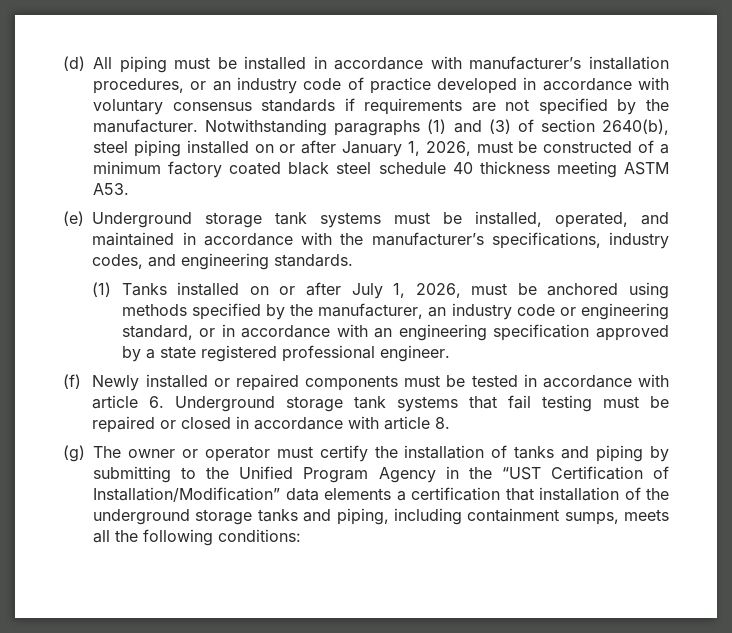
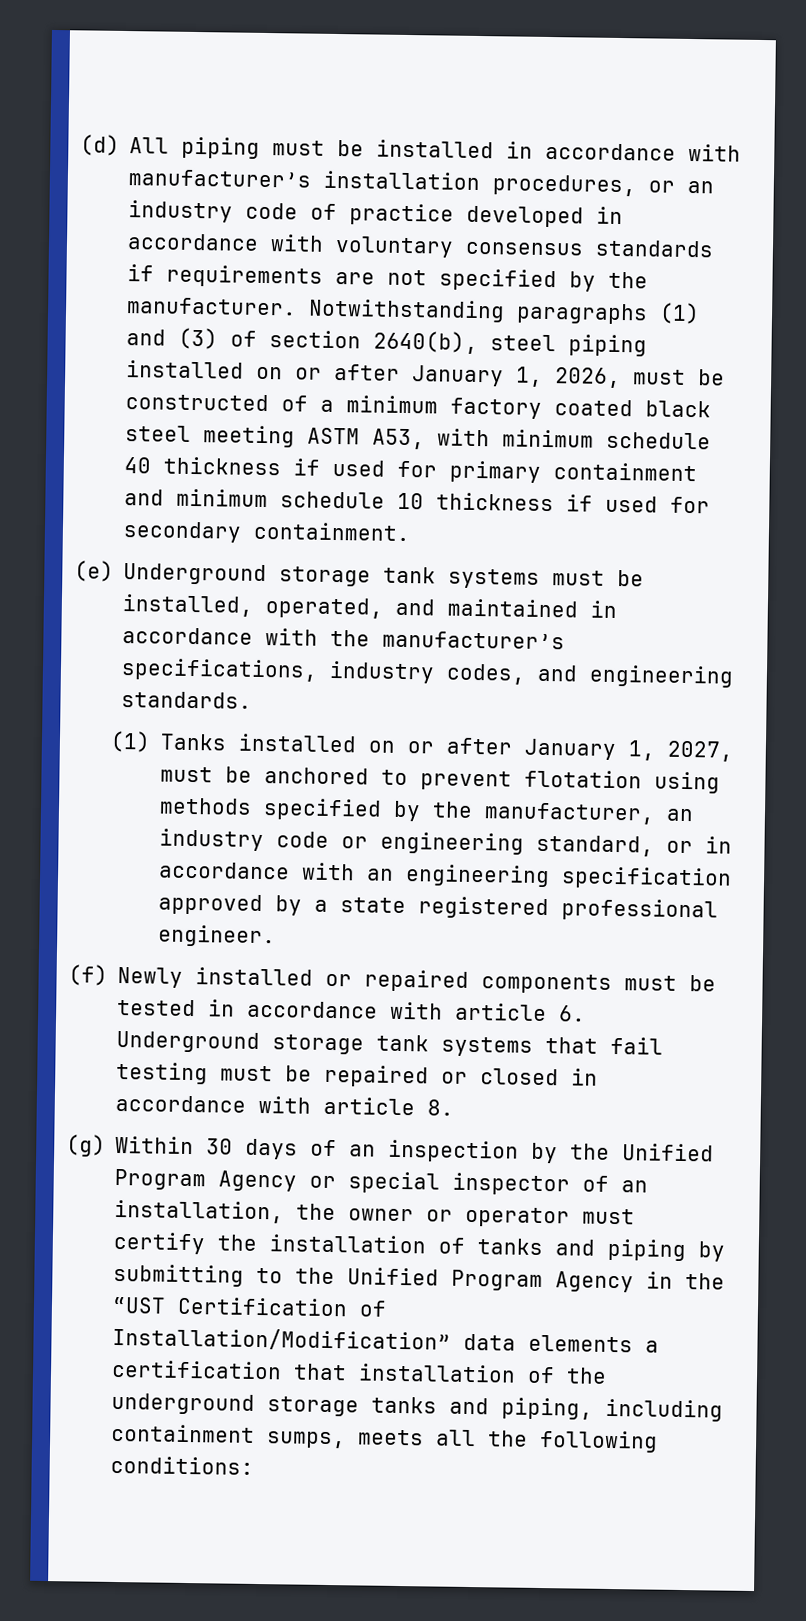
- Notwithstanding paragraphs (1) and (3) of section 2640(b), steel piping installed on or after January 1, 2026, must be constructed of a minimum factory coated black steel schedule 40 thickness meeting ASTM A53.
+ Notwithstanding paragraphs (1) and (3) of section 2640(b), steel piping installed on or after January 1, 2026, must be constructed of a minimum factory coated black steel meeting ASTM A53, with minimum schedule 40 thickness if used for primary containment and minimum schedule 10 thickness if used for secondary containment.
- (1) Tanks installed on or after July 1, 2026, must be anchored using methods specified by the manufacturer, an industry code or engineering standard, or in accordance with an engineering specification approved by a state registered professional engineer.
+ (1) Tanks installed on or after January 1, 2027, must be anchored to prevent flotation using methods specified by the manufacturer, an industry code or engineering standard, or in accordance with an engineering specification approved by a state registered professional engineer.
- (g) The owner or operator must certify the installation of tanks and piping by submitting to the Unified Program Agency in the “UST Certification of Installation/Modification” data elements a certification that installation of the underground storage tanks and piping, including containment sumps, meets all the following conditions:
+ (g) Within 30 days of an inspection by the Unified Program Agency or special inspector of an installation, the owner or operator must certify the installation of tanks and piping by submitting to the Unified Program Agency in the “UST Certification of Installation/Modification” data elements a certification that installation of the underground storage tanks and piping, including containment sumps, meets all the following conditions:

